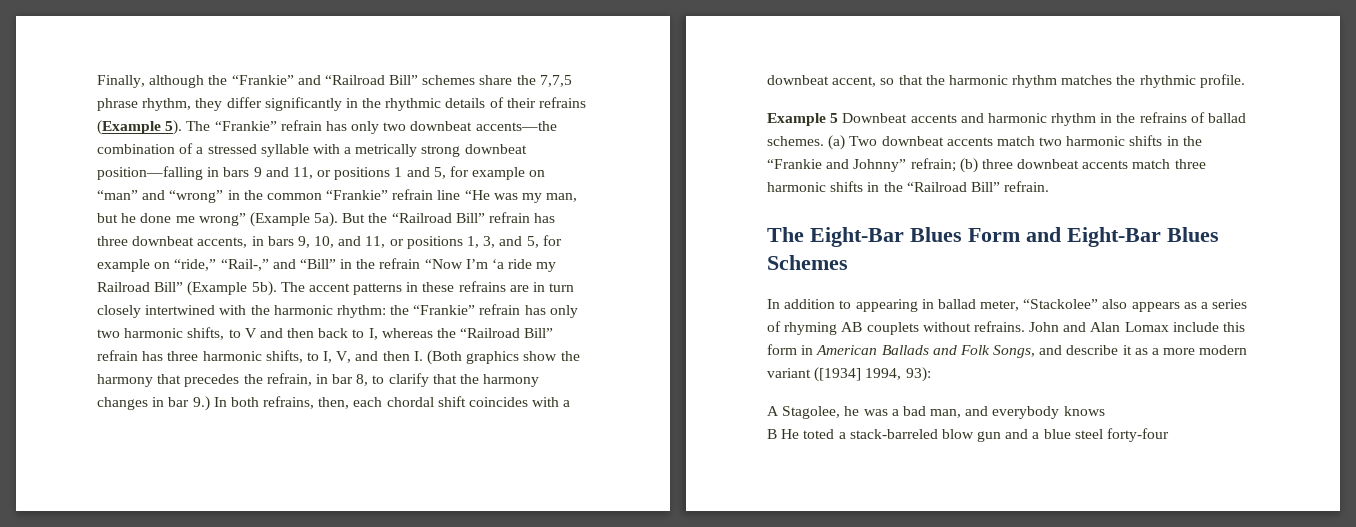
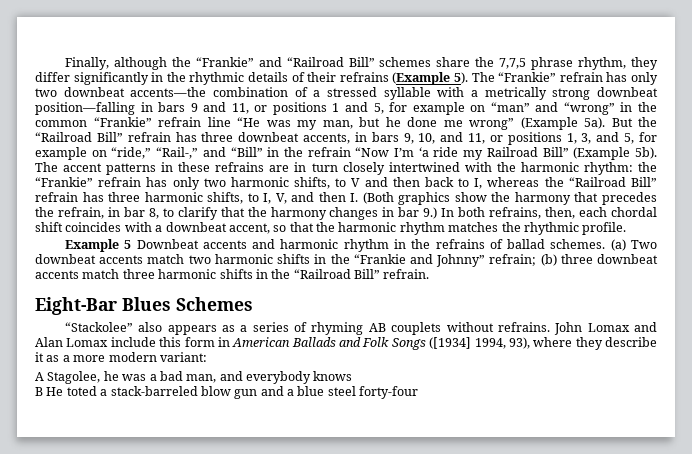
- The Eight-Bar Blues Form and Eight-Bar Blues Schemes
- In addition to appearing in ballad meter, “Stackolee” also appears as a series of rhyming AB couplets without refrains.
+ Eight-Bar Blues Schemes
+ “Stackolee” also appears as a series of rhyming AB couplets without refrains.
- John and Alan Lomax include this form in American Ballads and Folk Songs, and describe it as a more modern variant ([1934] 1994, 93):
+ John Lomax and Alan Lomax include this form in American Ballads and Folk Songs ([1934] 1994, 93), where they describe it as a more modern variant:

